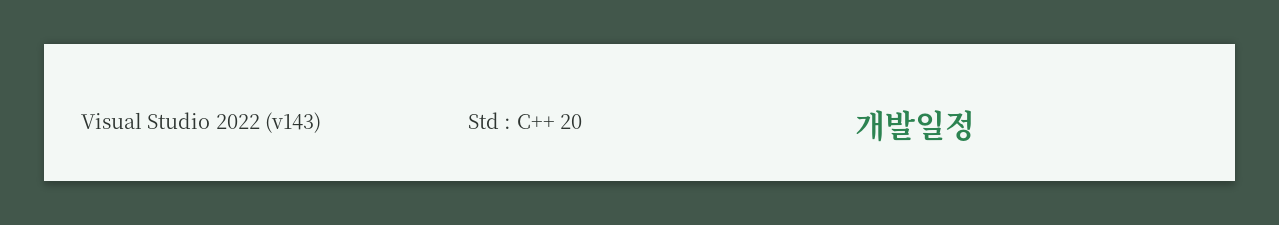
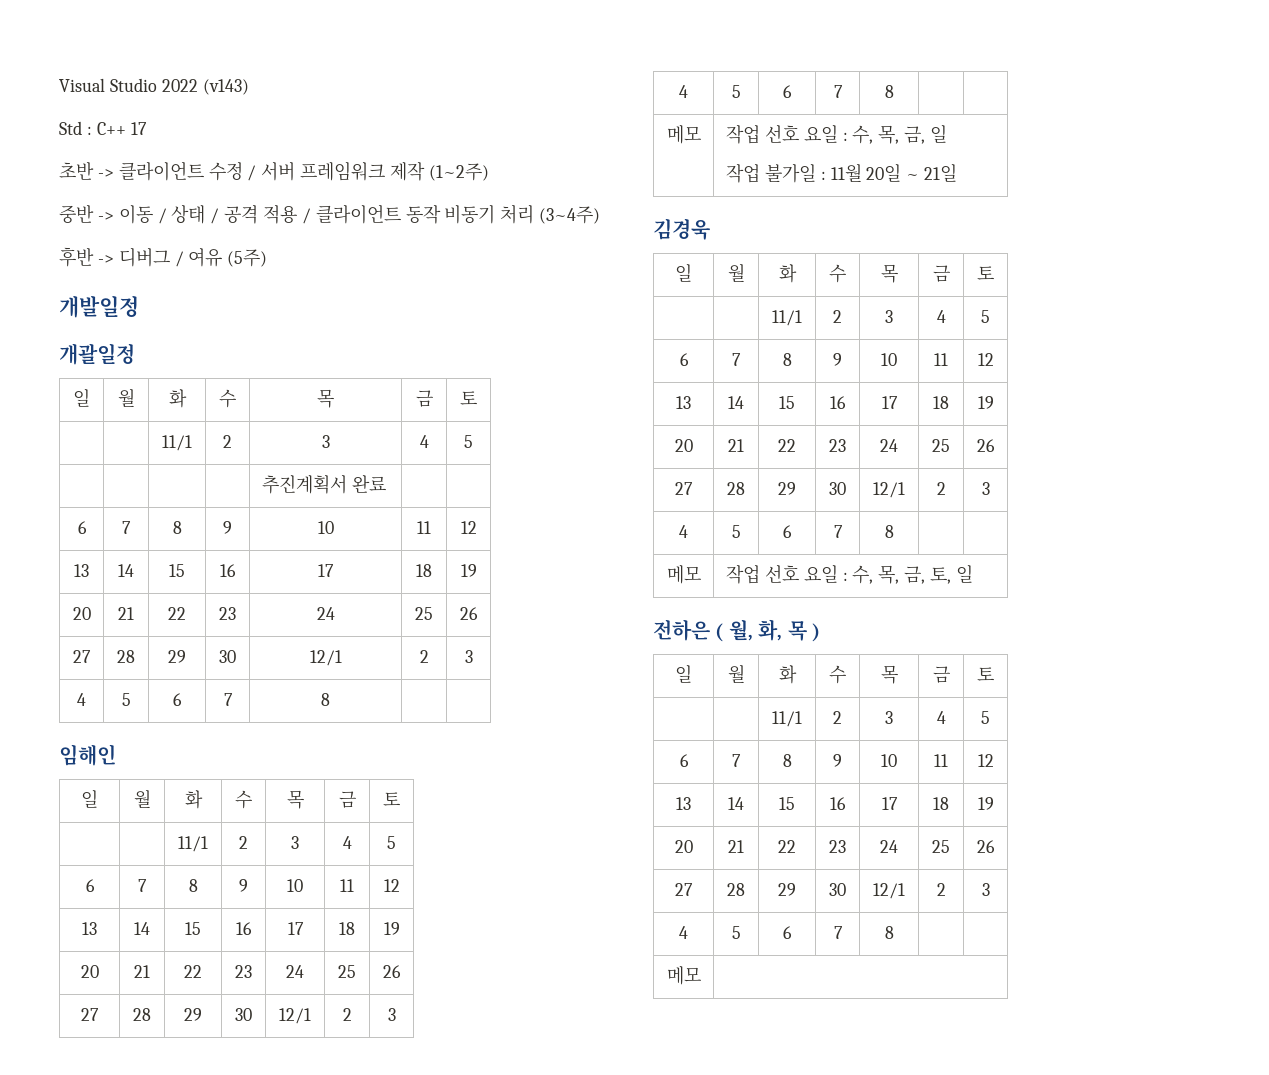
- Std : C++ 20
+ Std : C++ 17
+ 초반 -> 클라이언트 수정 / 서버 프레임워크 제작 (1~2주)
+ 중반 -> 이동 / 상태 / 공격 적용 / 클라이언트 동작 비동기 처리 (3~4주)
+ 후반 -> 디버그 / 여유 (5주)
  개발일정
+ 개괄일정
+ 일 | 월 | 화 | 수 | 목 | 금 | 토
+ | | 11/1 | 2 | 3 | 4 | 5
+ | | | | 추진계획서 완료 | |
+ 6 | 7 | 8 | 9 | 10 | 11 | 12
+ 13 | 14 | 15 | 16 | 17 | 18 | 19
+ 20 | 21 | 22 | 23 | 24 | 25 | 26
+ 27 | 28 | 29 | 30 | 12/1 | 2 | 3
+ 4 | 5 | 6 | 7 | 8 | |
+ 임해인
+ 일 | 월 | 화 | 수 | 목 | 금 | 토
+ | | 11/1 | 2 | 3 | 4 | 5
+ 6 | 7 | 8 | 9 | 10 | 11 | 12
+ 13 | 14 | 15 | 16 | 17 | 18 | 19
+ 20 | 21 | 22 | 23 | 24 | 25 | 26
+ 27 | 28 | 29 | 30 | 12/1 | 2 | 3
+ 4 | 5 | 6 | 7 | 8 | |
+ 메모 | 작업 선호 요일 : 수, 목, 금, 일
+ 작업 불가일 : 11월 20일 ~ 21일
+ 김경욱
+ 일 | 월 | 화 | 수 | 목 | 금 | 토
+ | | 11/1 | 2 | 3 | 4 | 5
+ 6 | 7 | 8 | 9 | 10 | 11 | 12
+ 13 | 14 | 15 | 16 | 17 | 18 | 19
+ 20 | 21 | 22 | 23 | 24 | 25 | 26
+ 27 | 28 | 29 | 30 | 12/1 | 2 | 3
+ 4 | 5 | 6 | 7 | 8 | |
+ 메모 | 작업 선호 요일 : 수, 목, 금, 토, 일
+ 전하은 ( 월, 화, 목 )
+ 일 | 월 | 화 | 수 | 목 | 금 | 토
+ | | 11/1 | 2 | 3 | 4 | 5
+ 6 | 7 | 8 | 9 | 10 | 11 | 12
+ 13 | 14 | 15 | 16 | 17 | 18 | 19
+ 20 | 21 | 22 | 23 | 24 | 25 | 26
+ 27 | 28 | 29 | 30 | 12/1 | 2 | 3
+ 4 | 5 | 6 | 7 | 8 | |
+ 메모 |

